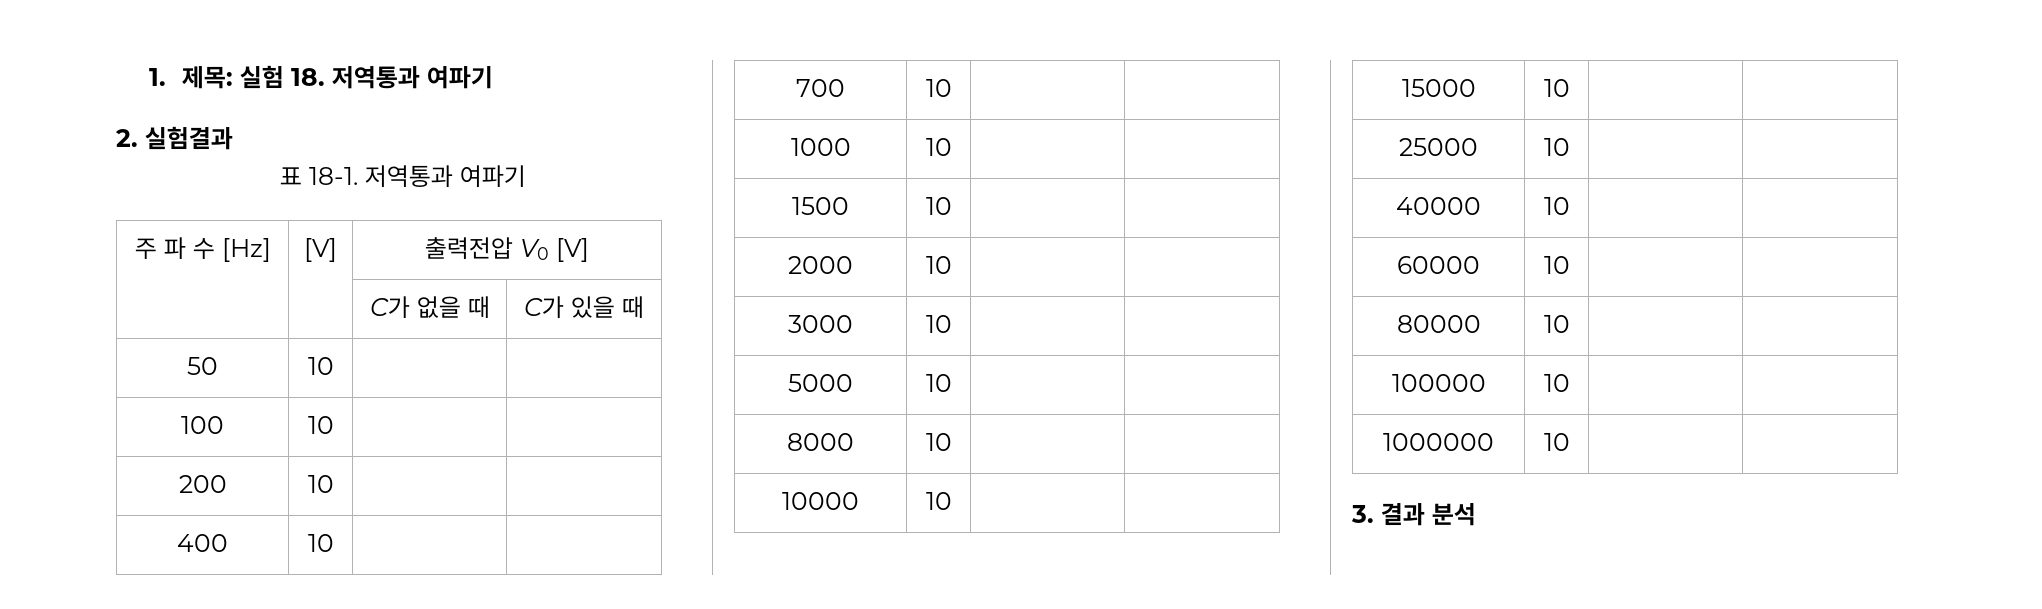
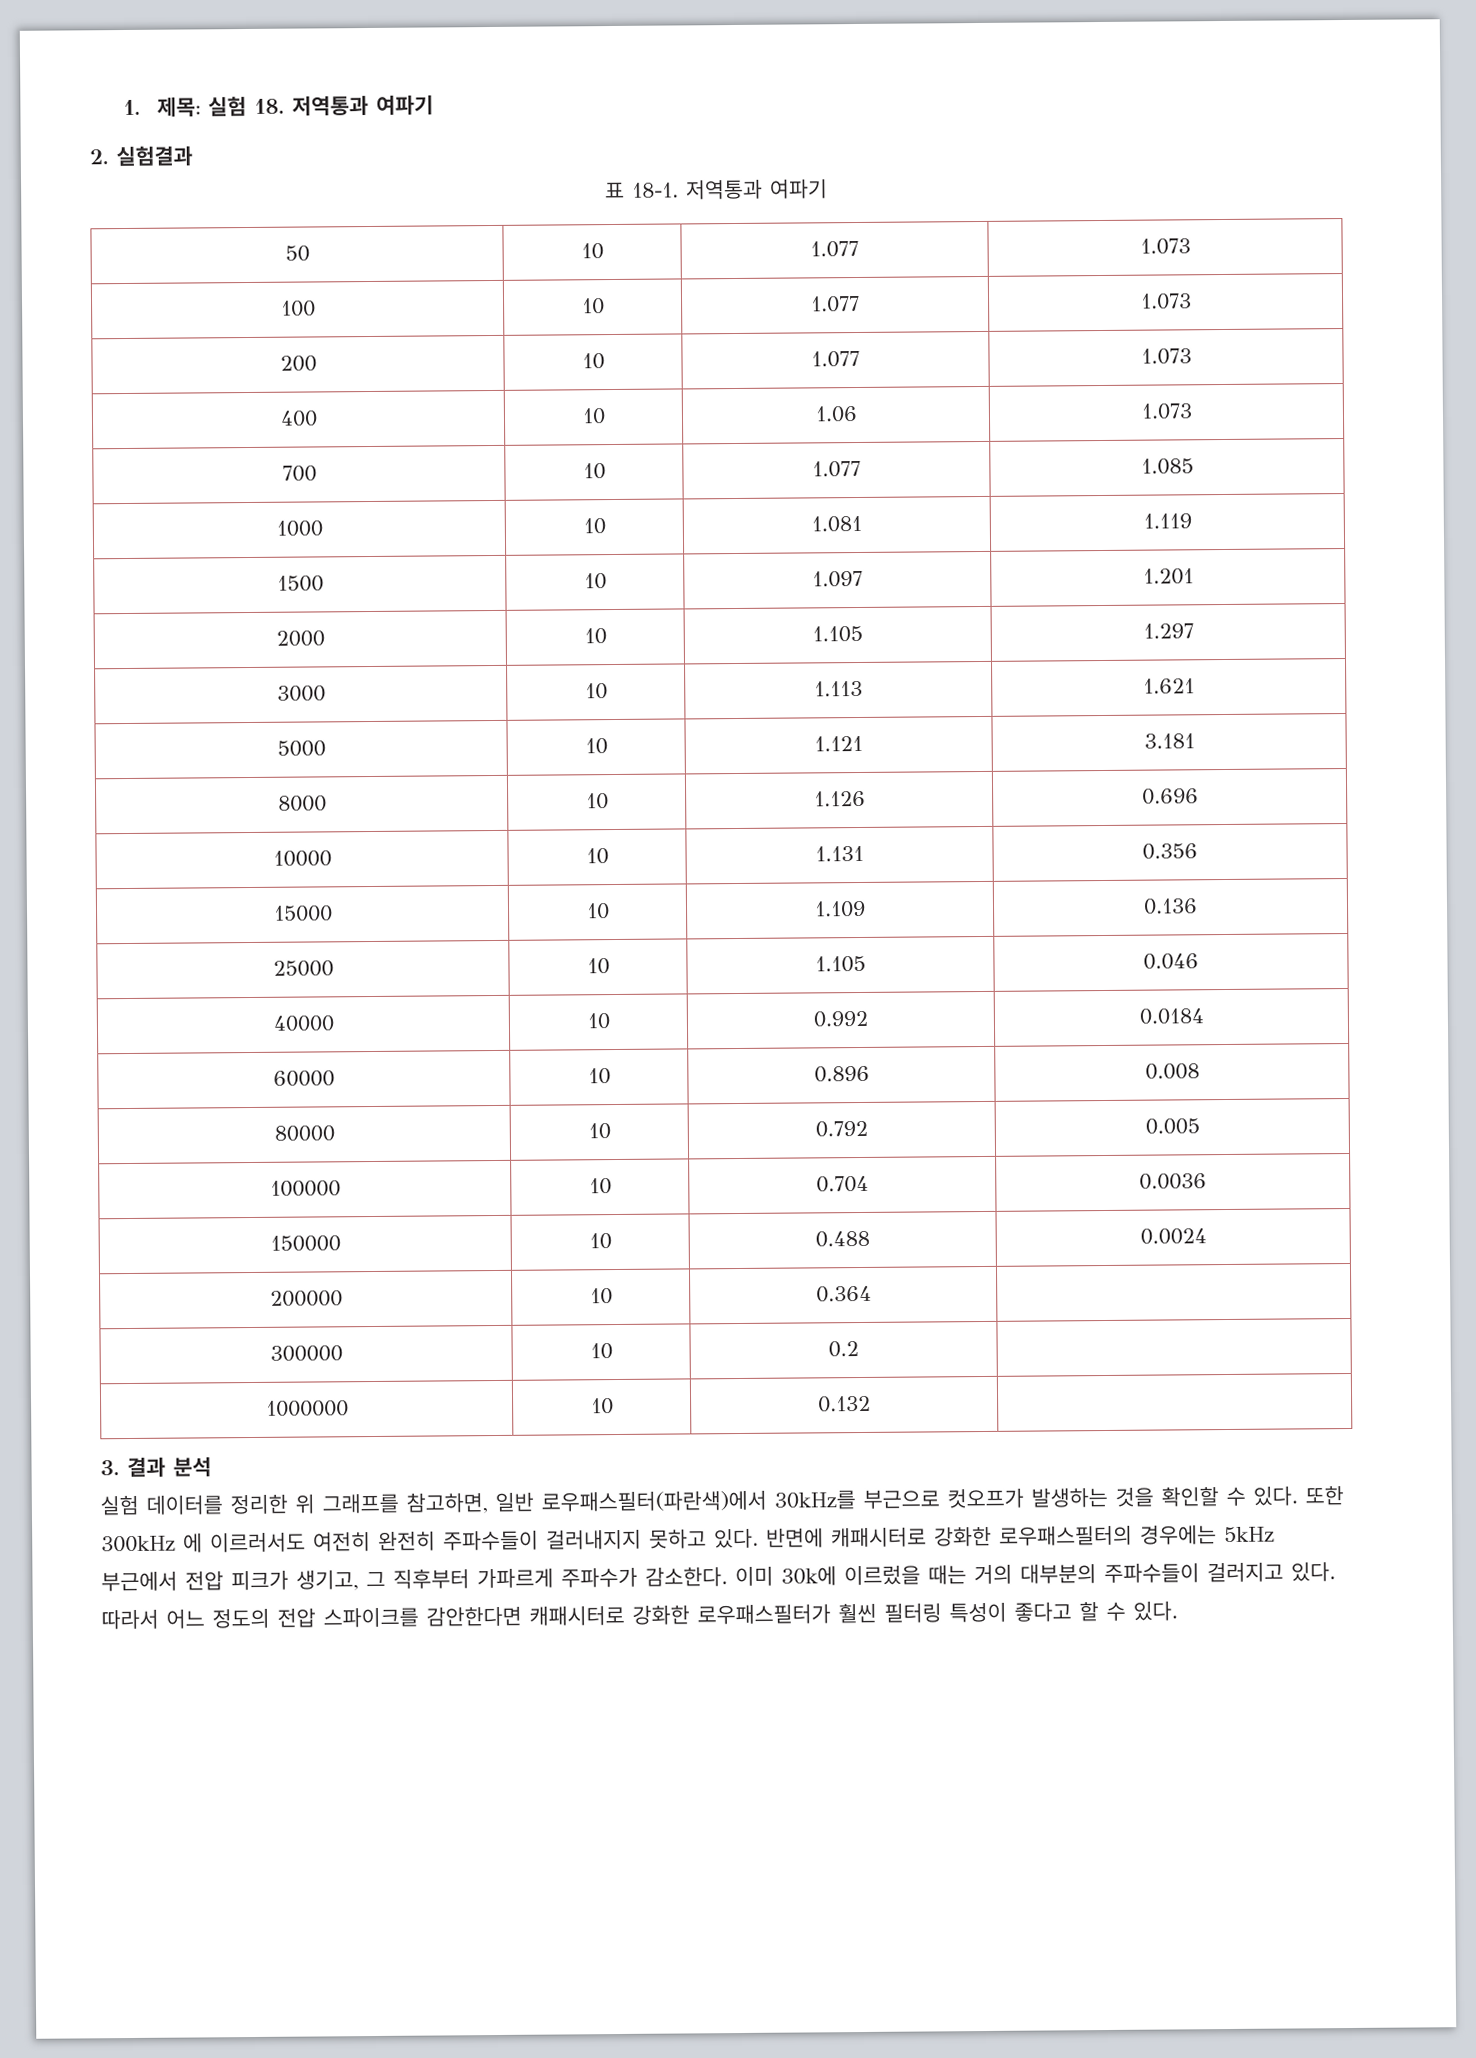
- 주 파 수 [Hz] | [V] | 출력전압 V0 [V]
- | | C가 없을 때 | C가 있을 때
- 50 | 10 | |
+ 50 | 10 | 1.077 | 1.073
- 100 | 10 | |
+ 100 | 10 | 1.077 | 1.073
- 200 | 10 | |
+ 200 | 10 | 1.077 | 1.073
- 400 | 10 | |
+ 400 | 10 | 1.06 | 1.073
- 700 | 10 | |
+ 700 | 10 | 1.077 | 1.085
- 1000 | 10 | |
+ 1000 | 10 | 1.081 | 1.119
- 1500 | 10 | |
+ 1500 | 10 | 1.097 | 1.201
- 2000 | 10 | |
+ 2000 | 10 | 1.105 | 1.297
- 3000 | 10 | |
+ 3000 | 10 | 1.113 | 1.621
- 5000 | 10 | |
+ 5000 | 10 | 1.121 | 3.181
- 8000 | 10 | |
+ 8000 | 10 | 1.126 | 0.696
- 10000 | 10 | |
+ 10000 | 10 | 1.131 | 0.356
- 15000 | 10 | |
+ 15000 | 10 | 1.109 | 0.136
- 25000 | 10 | |
+ 25000 | 10 | 1.105 | 0.046
- 40000 | 10 | |
+ 40000 | 10 | 0.992 | 0.0184
- 60000 | 10 | |
+ 60000 | 10 | 0.896 | 0.008
- 80000 | 10 | |
+ 80000 | 10 | 0.792 | 0.005
- 100000 | 10 | |
+ 100000 | 10 | 0.704 | 0.0036
+ 150000 | 10 | 0.488 | 0.0024
+ 200000 | 10 | 0.364 |
+ 300000 | 10 | 0.2 |
- 1000000 | 10 | |
+ 1000000 | 10 | 0.132 |
+ 실험 데이터를 정리한 위 그래프를 참고하면, 일반 로우패스필터(파란색)에서 30kHz를 부근으로 컷오프가 발생하는 것을 확인할 수 있다. 또한 300kHz 에 이르러서도 여전히 완전히 주파수들이 걸러내지지 못하고 있다. 반면에 캐패시터로 강화한 로우패스필터의 경우에는 5kHz 부근에서 전압 피크가 생기고, 그 직후부터 가파르게 주파수가 감소한다. 이미 30k에 이르렀을 때는 거의 대부분의 주파수들이 걸러지고 있다. 따라서 어느 정도의 전압 스파이크를 감안한다면 캐패시터로 강화한 로우패스필터가 훨씬 필터링 특성이 좋다고 할 수 있다.

